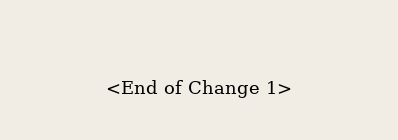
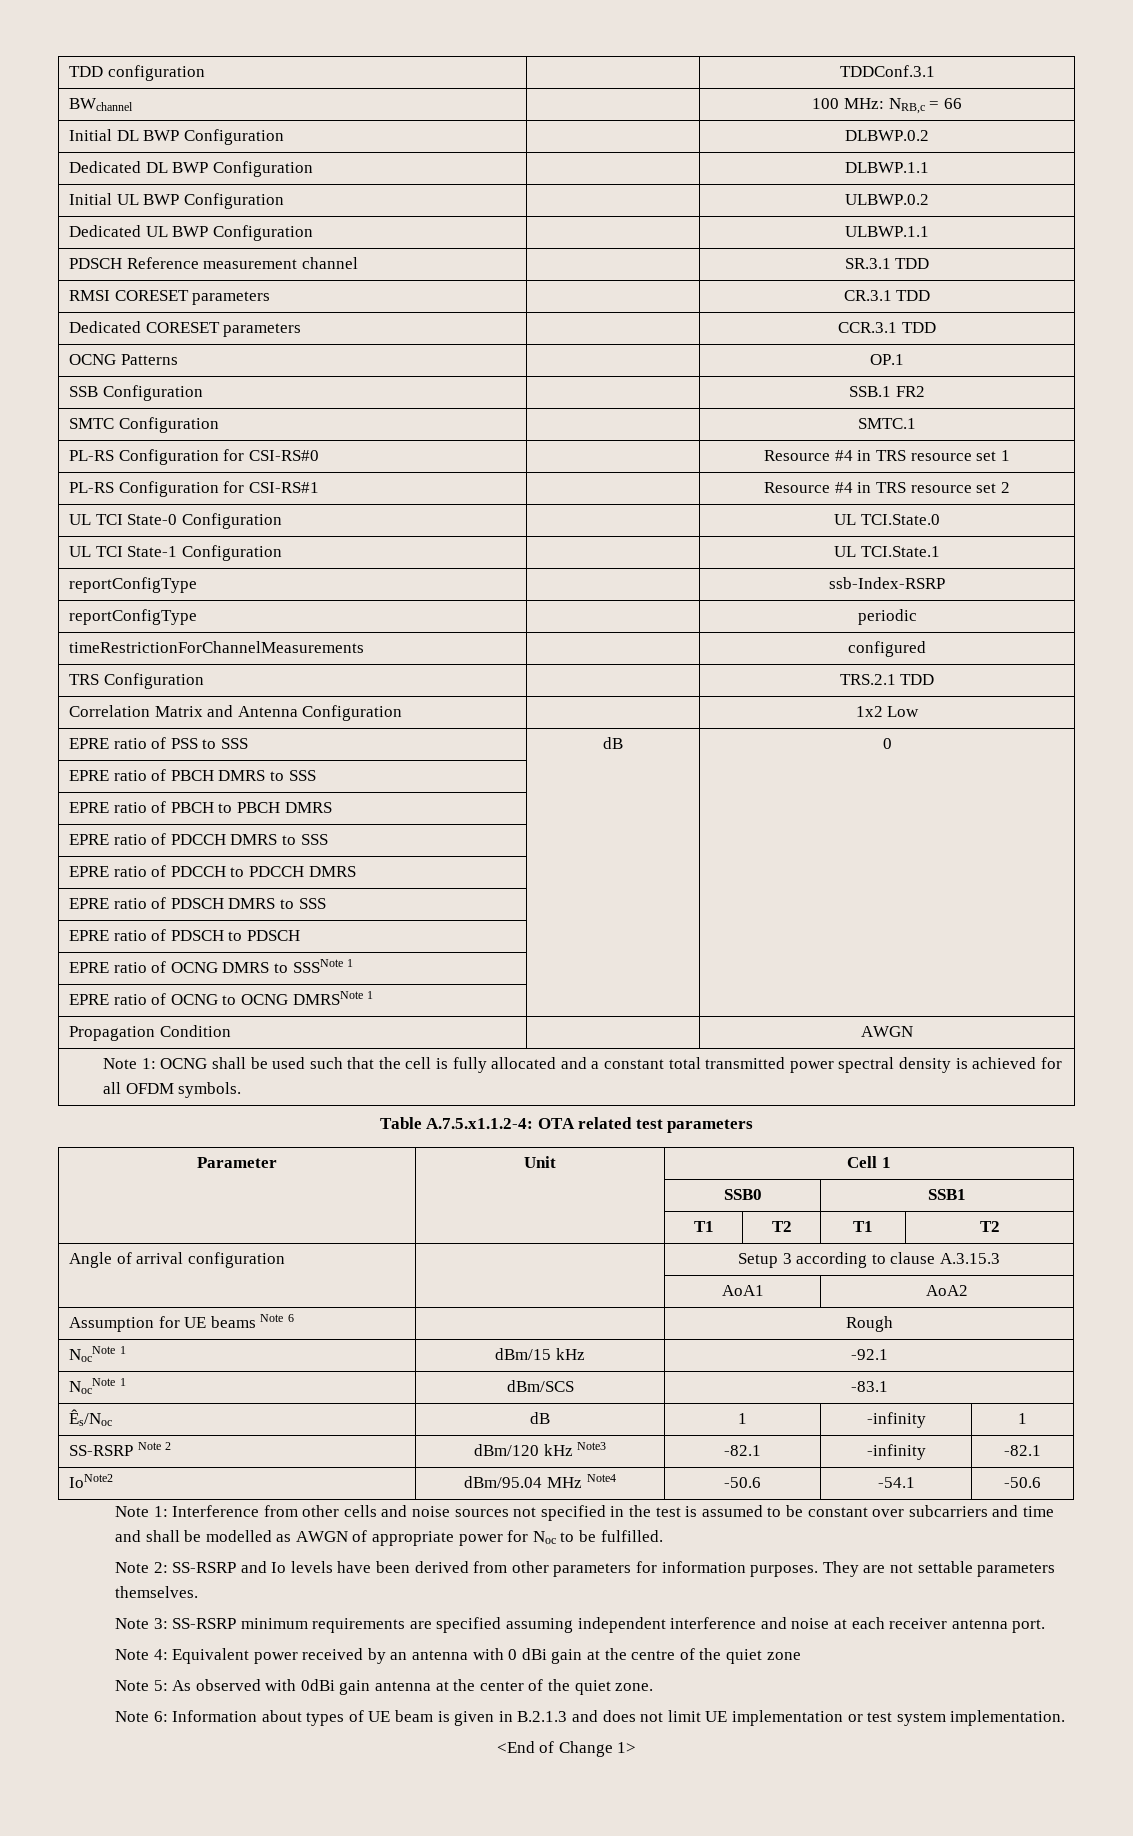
+ TDD configuration | | TDDConf.3.1
+ BWchannel | | 100 MHz: NRB,c = 66
+ Initial DL BWP Configuration | | DLBWP.0.2
+ Dedicated DL BWP Configuration | | DLBWP.1.1
+ Initial UL BWP Configuration | | ULBWP.0.2
+ Dedicated UL BWP Configuration | | ULBWP.1.1
+ PDSCH Reference measurement channel | | SR.3.1 TDD
+ RMSI CORESET parameters | | CR.3.1 TDD
+ Dedicated CORESET parameters | | CCR.3.1 TDD
+ OCNG Patterns | | OP.1
+ SSB Configuration | | SSB.1 FR2
+ SMTC Configuration | | SMTC.1
+ PL-RS Configuration for CSI-RS#0 | | Resource #4 in TRS resource set 1
+ PL-RS Configuration for CSI-RS#1 | | Resource #4 in TRS resource set 2
+ UL TCI State-0 Configuration | | UL TCI.State.0
+ UL TCI State-1 Configuration | | UL TCI.State.1
+ reportConfigType | | ssb-Index-RSRP
+ reportConfigType | | periodic
+ timeRestrictionForChannelMeasurements | | configured
+ TRS Configuration | | TRS.2.1 TDD
+ Correlation Matrix and Antenna Configuration | | 1x2 Low
+ EPRE ratio of PSS to SSS | dB | 0
+ EPRE ratio of PBCH DMRS to SSS | |
+ EPRE ratio of PBCH to PBCH DMRS | |
+ EPRE ratio of PDCCH DMRS to SSS | |
+ EPRE ratio of PDCCH to PDCCH DMRS | |
+ EPRE ratio of PDSCH DMRS to SSS | |
+ EPRE ratio of PDSCH to PDSCH | |
+ EPRE ratio of OCNG DMRS to SSSNote 1 | |
+ EPRE ratio of OCNG to OCNG DMRSNote 1 | |
+ Propagation Condition | | AWGN
+ Note 1: OCNG shall be used such that the cell is fully allocated and a constant total transmitted power spectral density is achieved for all OFDM symbols.
+ Table A.7.5.x1.1.2-4: OTA related test parameters
+ Parameter | Unit | Cell 1
+ | | SSB0 | SSB1
+ | | T1 | T2 | T1 | T2
+ Angle of arrival configuration | | Setup 3 according to clause A.3.15.3
+ | | AoA1 | AoA2
+ Assumption for UE beams Note 6 | | Rough
+ NocNote 1 | dBm/15 kHz | -92.1
+ NocNote 1 | dBm/SCS | -83.1
+ Ês/Noc | dB | 1 | -infinity | 1
+ SS-RSRP Note 2 | dBm/120 kHz Note3 | -82.1 | -infinity | -82.1
+ IoNote2 | dBm/95.04 MHz Note4 | -50.6 | -54.1 | -50.6
+ Note 1: Interference from other cells and noise sources not specified in the test is assumed to be constant over subcarriers and time and shall be modelled as AWGN of appropriate power for Noc to be fulfilled.
+ Note 2: SS-RSRP and Io levels have been derived from other parameters for information purposes. They are not settable parameters themselves.
+ Note 3: SS-RSRP minimum requirements are specified assuming independent interference and noise at each receiver antenna port.
+ Note 4: Equivalent power received by an antenna with 0 dBi gain at the centre of the quiet zone
+ Note 5: As observed with 0dBi gain antenna at the center of the quiet zone.
+ Note 6: Information about types of UE beam is given in B.2.1.3 and does not limit UE implementation or test system implementation.

